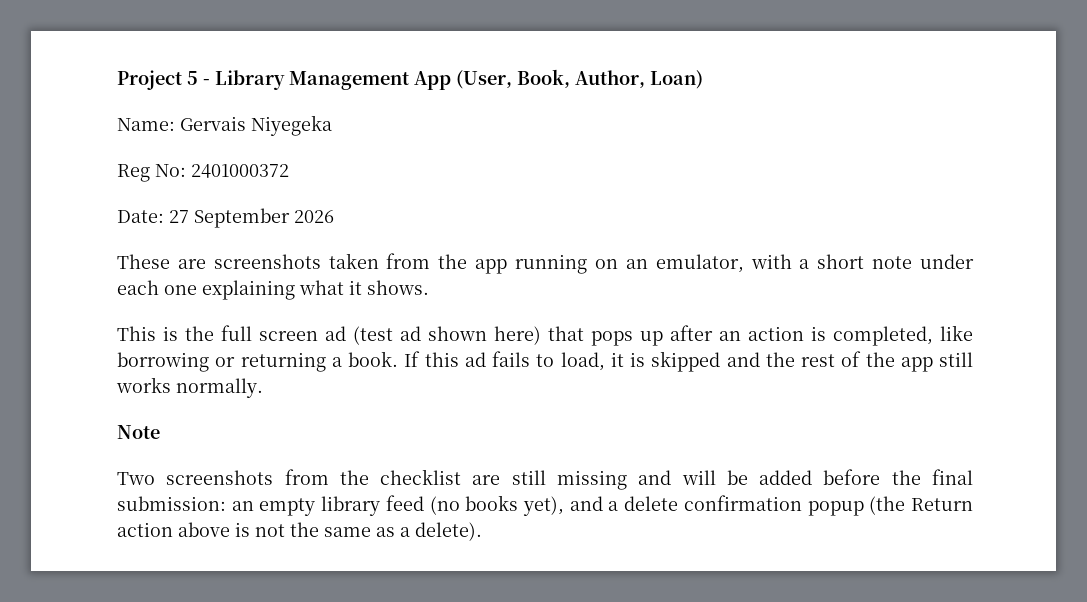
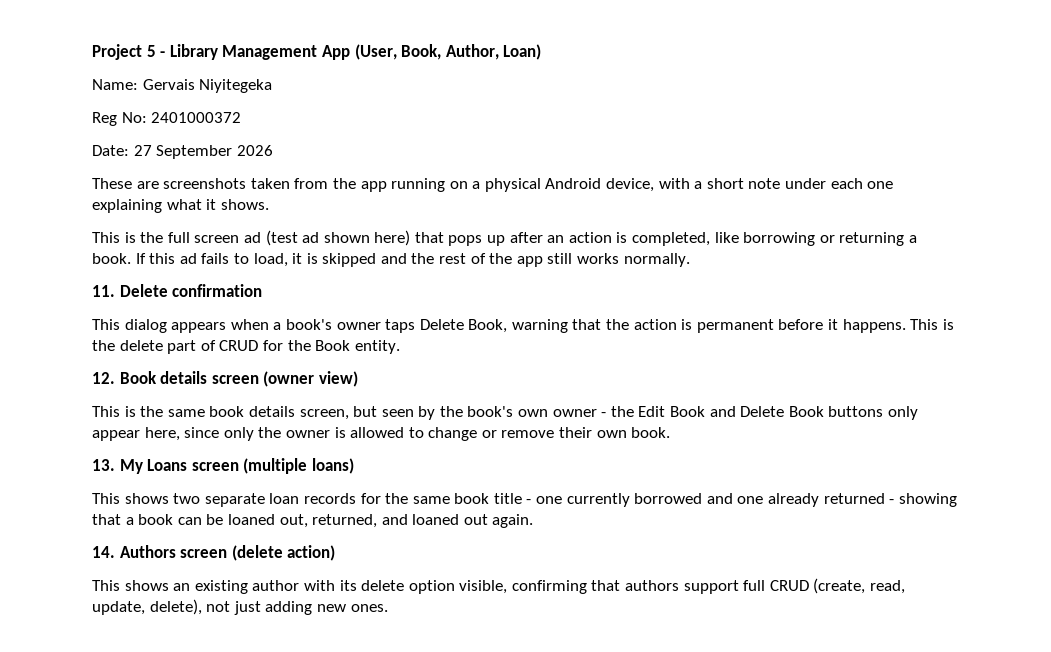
- Name: Gervais Niyegeka
+ Name: Gervais Niyitegeka
- These are screenshots taken from the app running on an emulator, with a short note under each one explaining what it shows.
+ These are screenshots taken from the app running on a physical Android device, with a short note under each one explaining what it shows.
- Note
- Two screenshots from the checklist are still missing and will be added before the final submission: an empty library feed (no books yet), and a delete confirmation popup (the Return action above is not the same as a delete).
+ 11. Delete confirmation
+ This dialog appears when a book's owner taps Delete Book, warning that the action is permanent before it happens. This is the delete part of CRUD for the Book entity.
+ 12. Book details screen (owner view)
+ This is the same book details screen, but seen by the book's own owner - the Edit Book and Delete Book buttons only appear here, since only the owner is allowed to change or remove their own book.
+ 13. My Loans screen (multiple loans)
+ This shows two separate loan records for the same book title - one currently borrowed and one already returned - showing that a book can be loaned out, returned, and loaned out again.
+ 14. Authors screen (delete action)
+ This shows an existing author with its delete option visible, confirming that authors support full CRUD (create, read, update, delete), not just adding new ones.

